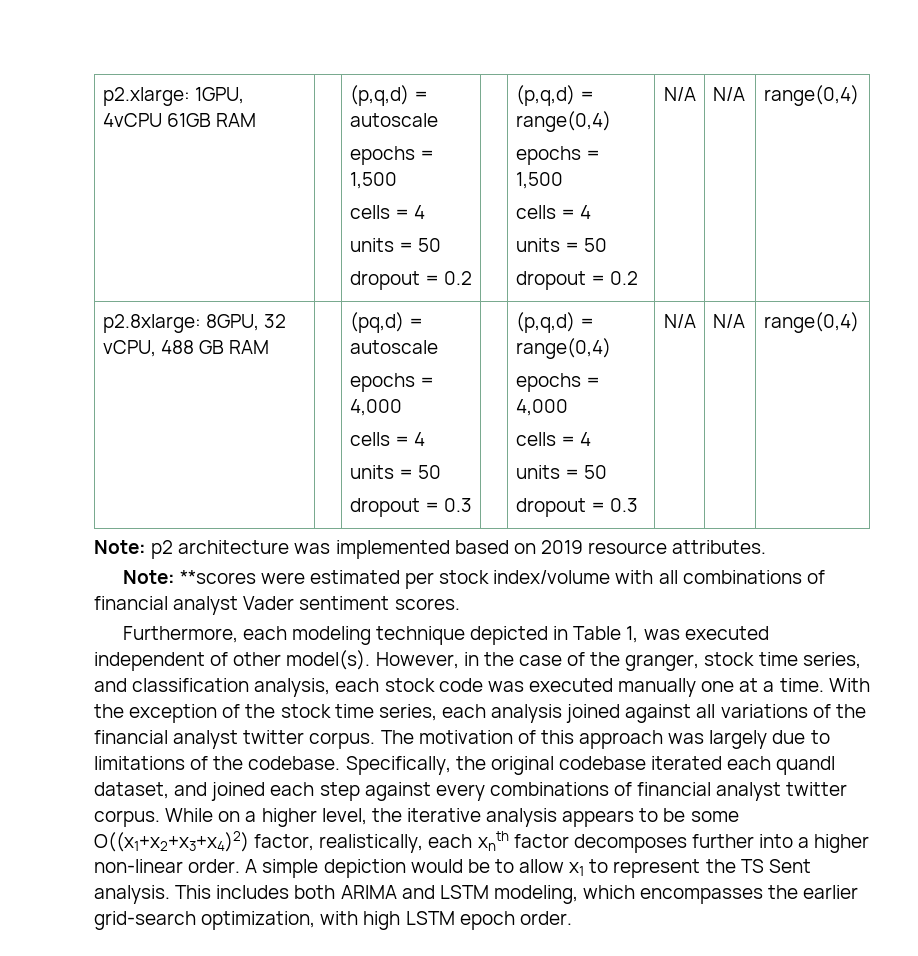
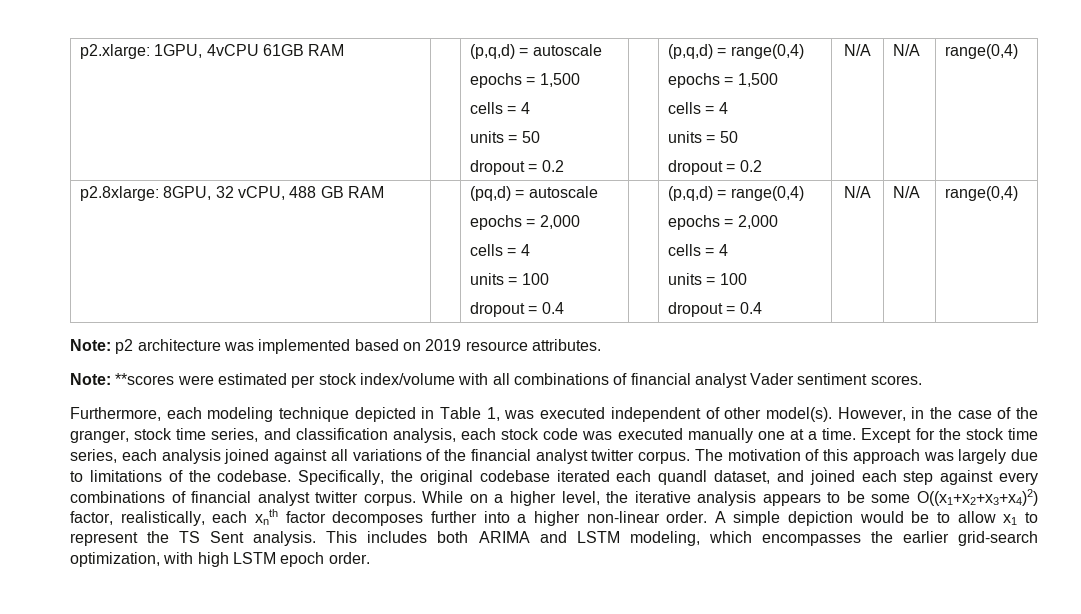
  p2.8xlarge: 8GPU, 32 vCPU, 488 GB RAM | | (pq,d) = autoscale
- epochs = 4,000
+ epochs = 2,000
  cells = 4
- units = 50
- dropout = 0.3 | | (p,q,d) = range(0,4)
- epochs = 4,000
+ units = 100
+ dropout = 0.4 | | (p,q,d) = range(0,4)
+ epochs = 2,000
  cells = 4
- units = 50
- dropout = 0.3 | N/A | N/A | range(0,4)
+ units = 100
+ dropout = 0.4 | N/A | N/A | range(0,4)
- With the exception of the stock time series, each analysis joined against all variations of the financial analyst twitter corpus.
+ Except for the stock time series, each analysis joined against all variations of the financial analyst twitter corpus.

